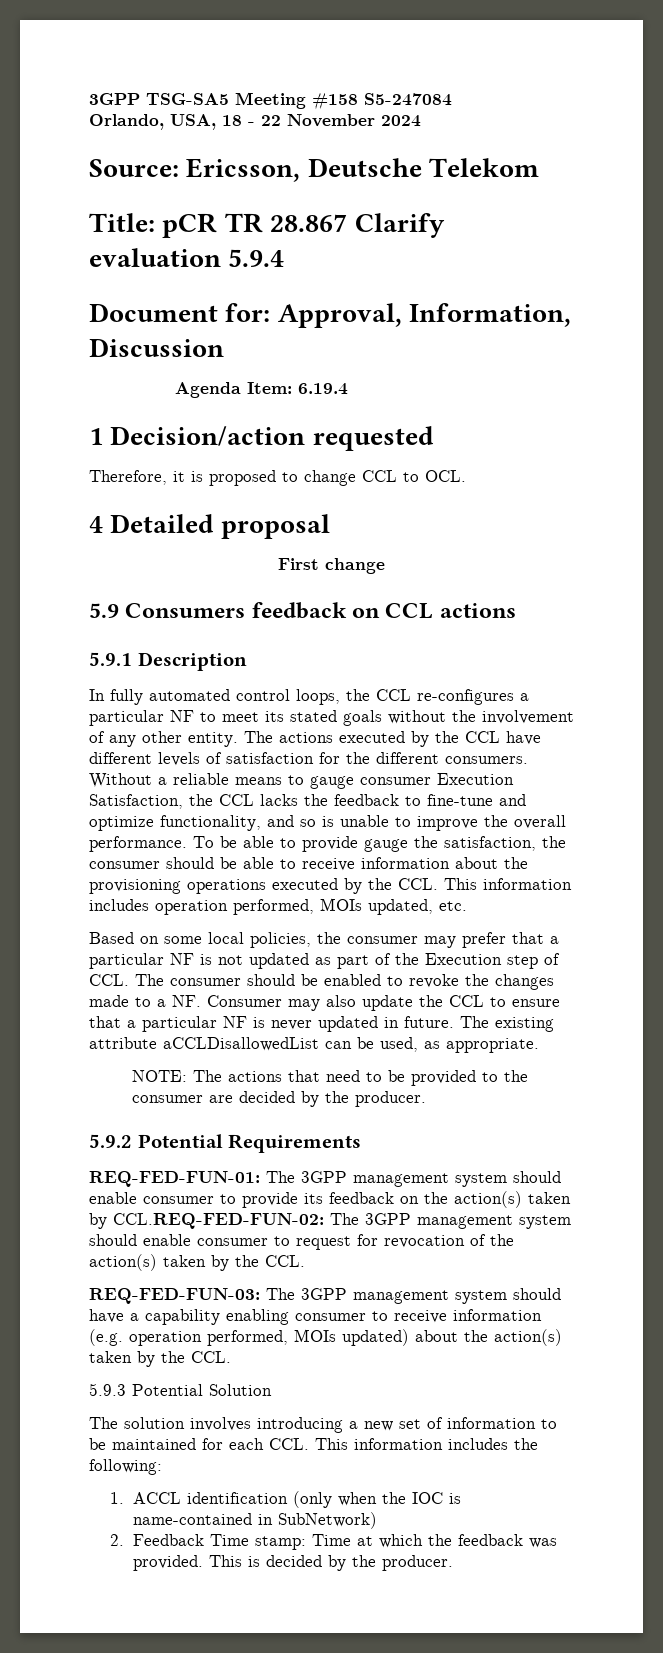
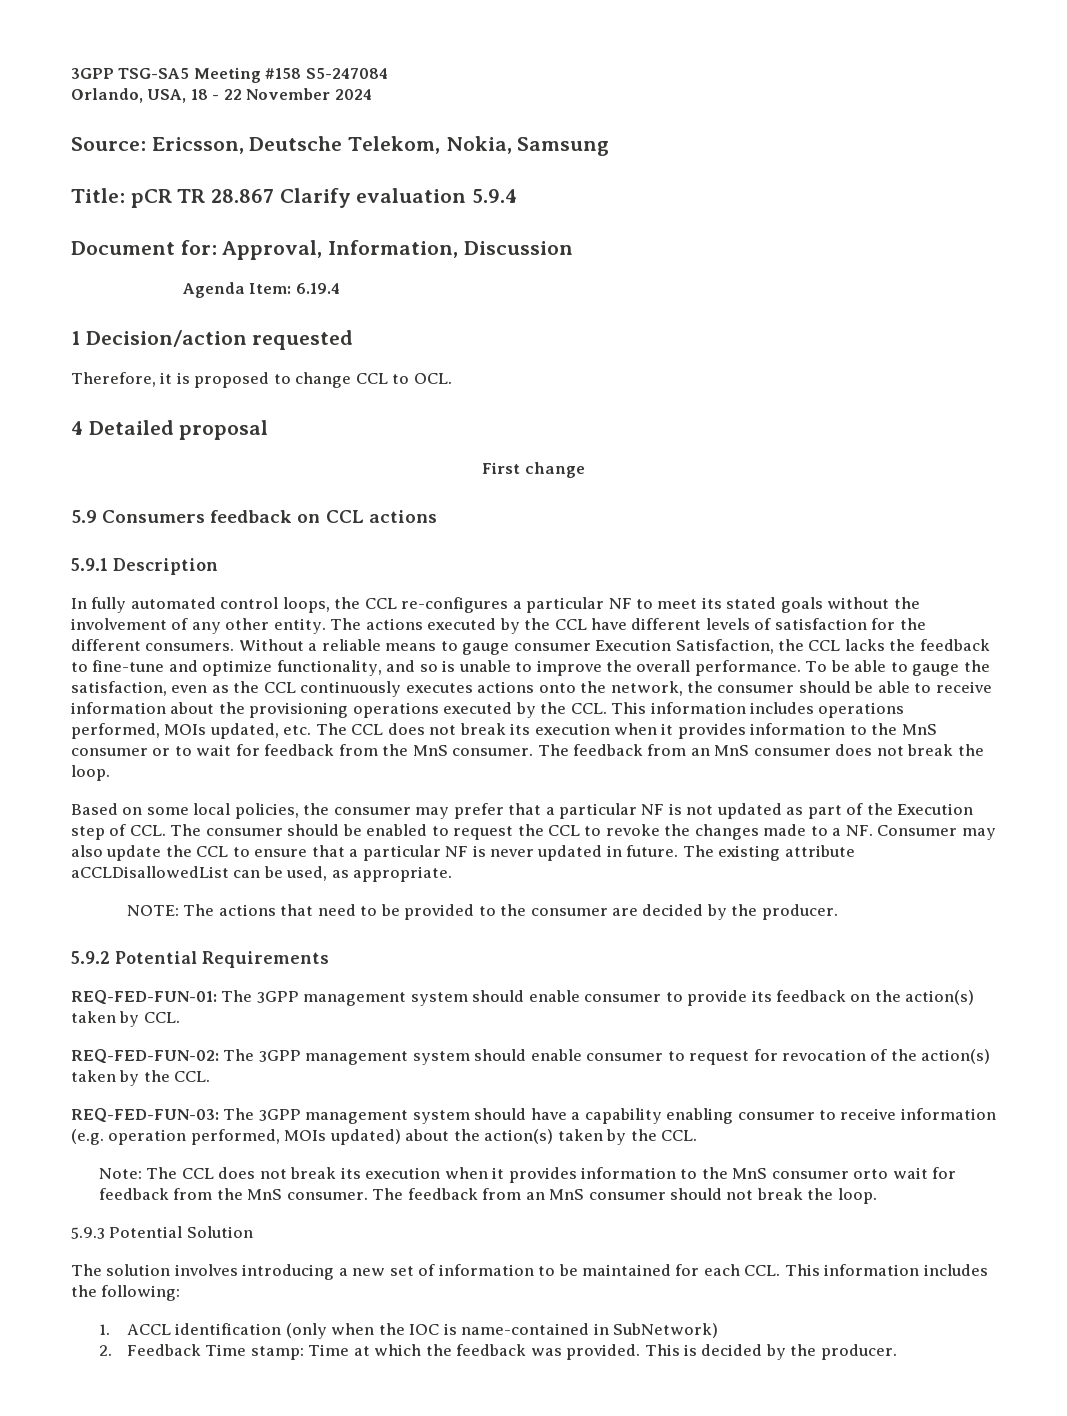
- Source: Ericsson, Deutsche Telekom
+ Source: Ericsson, Deutsche Telekom, Nokia, Samsung
- To be able to provide gauge the satisfaction, the consumer should be able to receive information about the provisioning operations executed by the CCL. This information includes operation performed, MOIs updated, etc.
+ To be able to gauge the satisfaction, even as the CCL continuously executes actions onto the network, the consumer should be able to receive information about the provisioning operations executed by the CCL. This information includes operations performed, MOIs updated, etc. The CCL does not break its execution when it provides information to the MnS consumer or to wait for feedback from the MnS consumer. The feedback from an MnS consumer does not break the loop.
- Based on some local policies, the consumer may prefer that a particular NF is not updated as part of the Execution step of CCL. The consumer should be enabled to revoke the changes made to a NF. Consumer may also update the CCL to ensure that a particular NF is never updated in future.
+ Based on some local policies, the consumer may prefer that a particular NF is not updated as part of the Execution step of CCL. The consumer should be enabled to request the CCL to revoke the changes made to a NF. Consumer may also update the CCL to ensure that a particular NF is never updated in future.
- REQ-FED-FUN-01: The 3GPP management system should enable consumer to provide its feedback on the action(s) taken by CCL.REQ-FED-FUN-02: The 3GPP management system should enable consumer to request for revocation of the action(s) taken by the CCL.
+ REQ-FED-FUN-01: The 3GPP management system should enable consumer to provide its feedback on the action(s) taken by CCL.
+ REQ-FED-FUN-02: The 3GPP management system should enable consumer to request for revocation of the action(s) taken by the CCL.
+ Note: The CCL does not break its execution when it provides information to the MnS consumer orto wait for feedback from the MnS consumer. The feedback from an MnS consumer should not break the loop.

